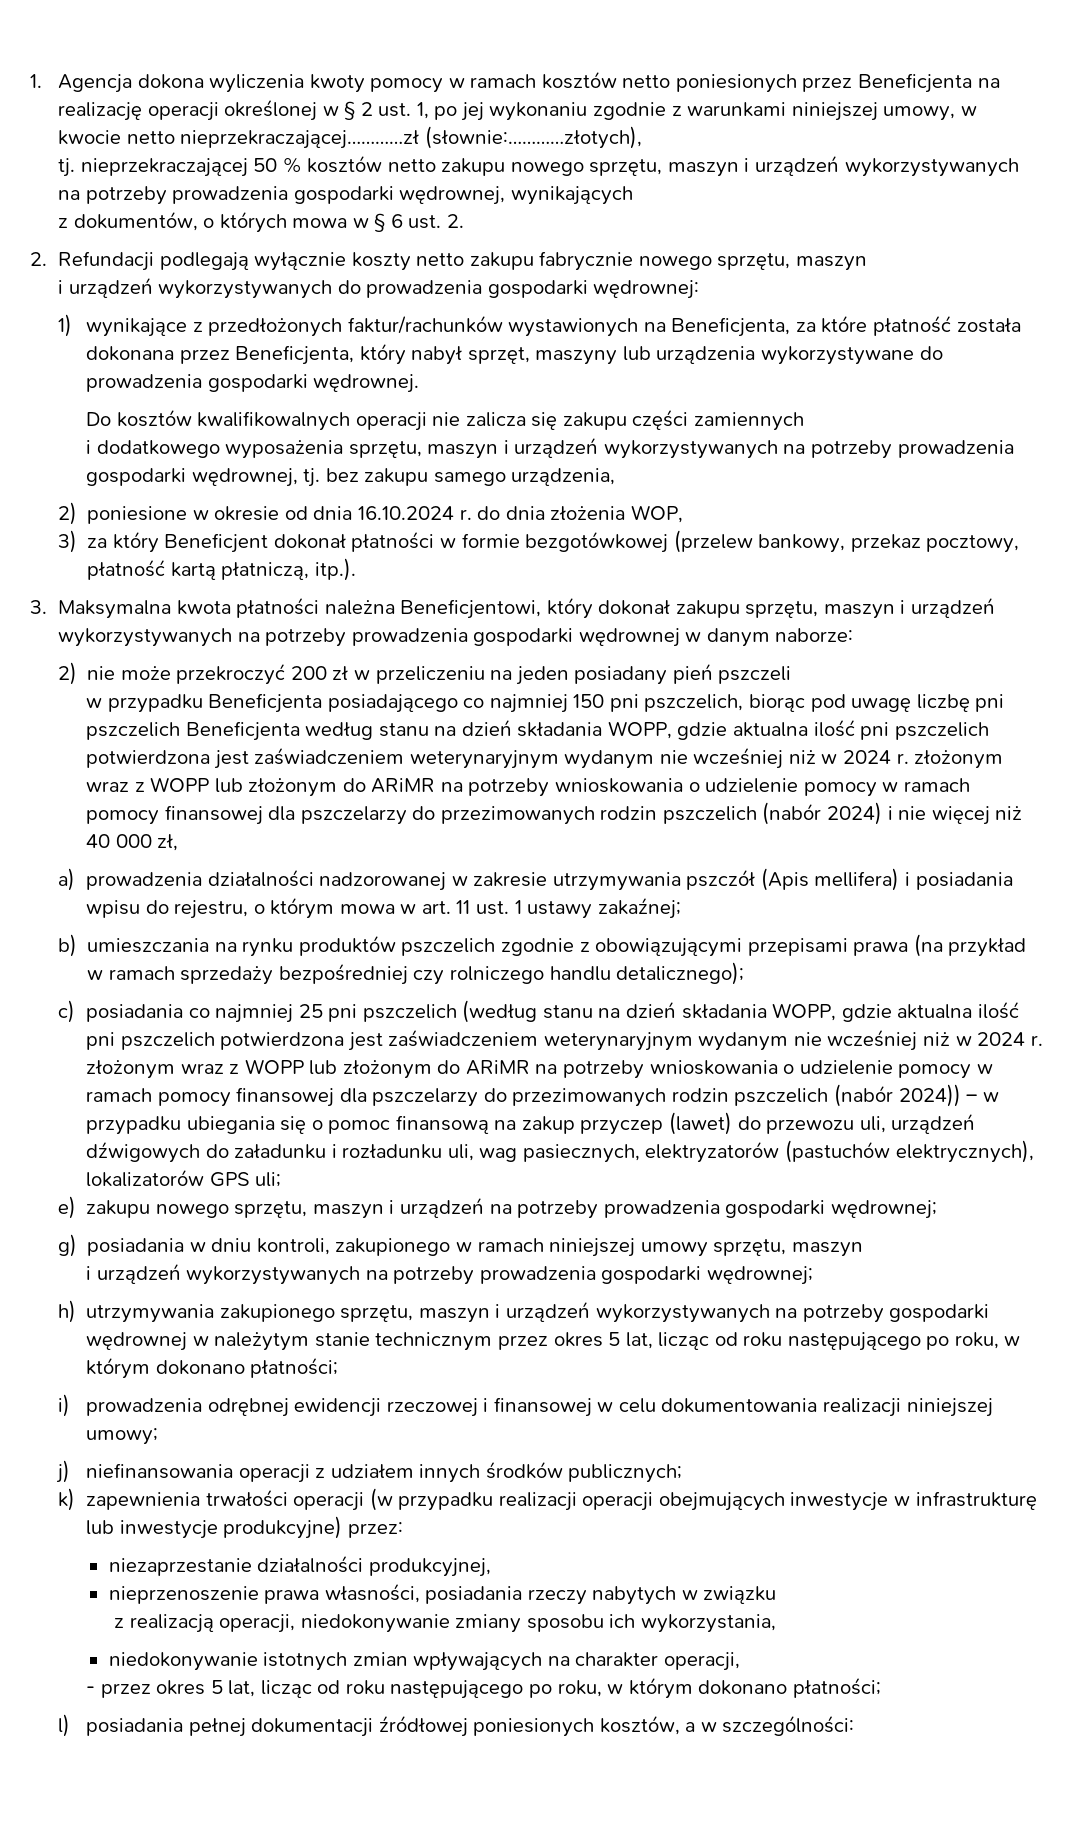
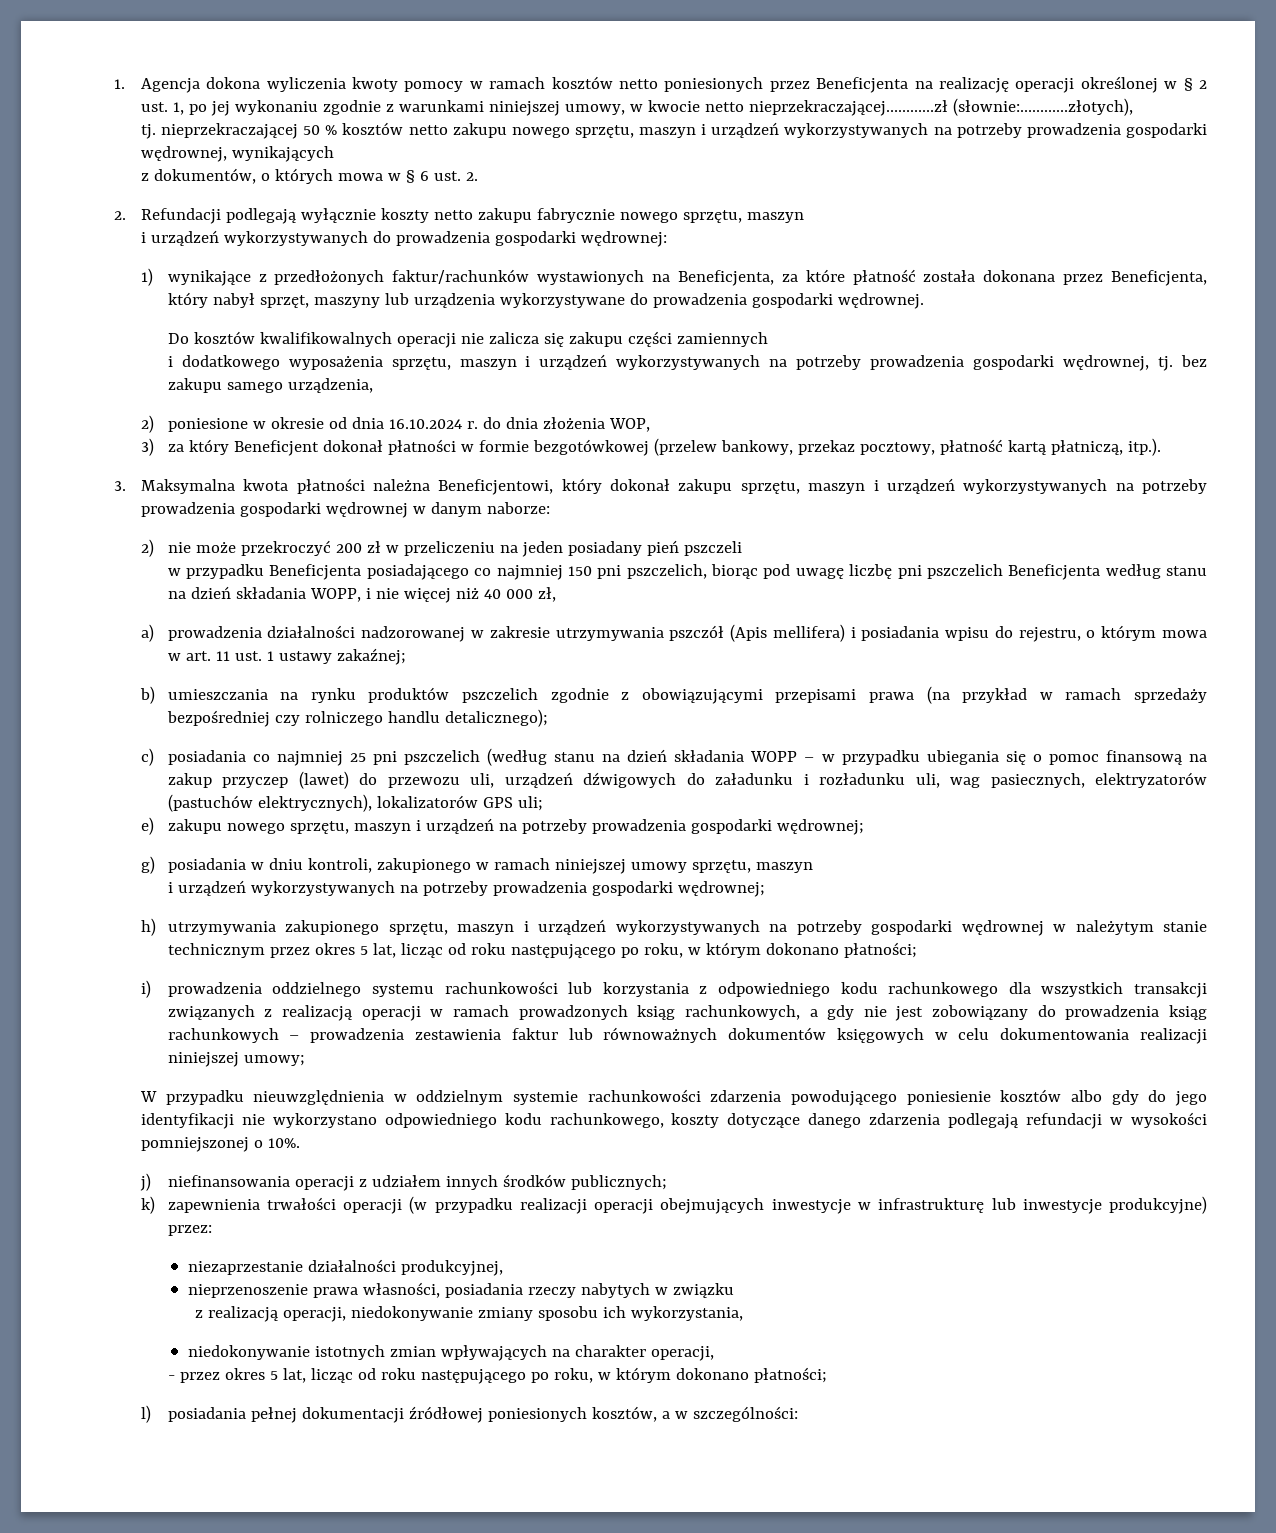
- w przypadku Beneficjenta posiadającego co najmniej 150 pni pszczelich, biorąc pod uwagę liczbę pni pszczelich Beneficjenta według stanu na dzień składania WOPP, gdzie aktualna ilość pni pszczelich potwierdzona jest zaświadczeniem weterynaryjnym wydanym nie wcześniej niż w 2024 r. złożonym wraz z WOPP lub złożonym do ARiMR na potrzeby wnioskowania o udzielenie pomocy w ramach pomocy finansowej dla pszczelarzy do przezimowanych rodzin pszczelich (nabór 2024) i nie więcej niż 40 000 zł,
+ w przypadku Beneficjenta posiadającego co najmniej 150 pni pszczelich, biorąc pod uwagę liczbę pni pszczelich Beneficjenta według stanu na dzień składania WOPP, i nie więcej niż 40 000 zł,
- c) posiadania co najmniej 25 pni pszczelich (według stanu na dzień składania WOPP, gdzie aktualna ilość pni pszczelich potwierdzona jest zaświadczeniem weterynaryjnym wydanym nie wcześniej niż w 2024 r. złożonym wraz z WOPP lub złożonym do ARiMR na potrzeby wnioskowania o udzielenie pomocy w ramach pomocy finansowej dla pszczelarzy do przezimowanych rodzin pszczelich (nabór 2024)) – w przypadku ubiegania się o pomoc finansową na zakup przyczep (lawet) do przewozu uli, urządzeń dźwigowych do załadunku i rozładunku uli, wag pasiecznych, elektryzatorów (pastuchów elektrycznych), lokalizatorów GPS uli;
+ c) posiadania co najmniej 25 pni pszczelich (według stanu na dzień składania WOPP – w przypadku ubiegania się o pomoc finansową na zakup przyczep (lawet) do przewozu uli, urządzeń dźwigowych do załadunku i rozładunku uli, wag pasiecznych, elektryzatorów (pastuchów elektrycznych), lokalizatorów GPS uli;
- i) prowadzenia odrębnej ewidencji rzeczowej i finansowej w celu dokumentowania realizacji niniejszej umowy;
+ i) prowadzenia oddzielnego systemu rachunkowości lub korzystania z odpowiedniego kodu rachunkowego dla wszystkich transakcji związanych z realizacją operacji w ramach prowadzonych ksiąg rachunkowych, a gdy nie jest zobowiązany do prowadzenia ksiąg rachunkowych – prowadzenia zestawienia faktur lub równoważnych dokumentów księgowych w celu dokumentowania realizacji niniejszej umowy;
+ W przypadku nieuwzględnienia w oddzielnym systemie rachunkowości zdarzenia powodującego poniesienie kosztów albo gdy do jego identyfikacji nie wykorzystano odpowiedniego kodu rachunkowego, koszty dotyczące danego zdarzenia podlegają refundacji w wysokości pomniejszonej o 10%.

